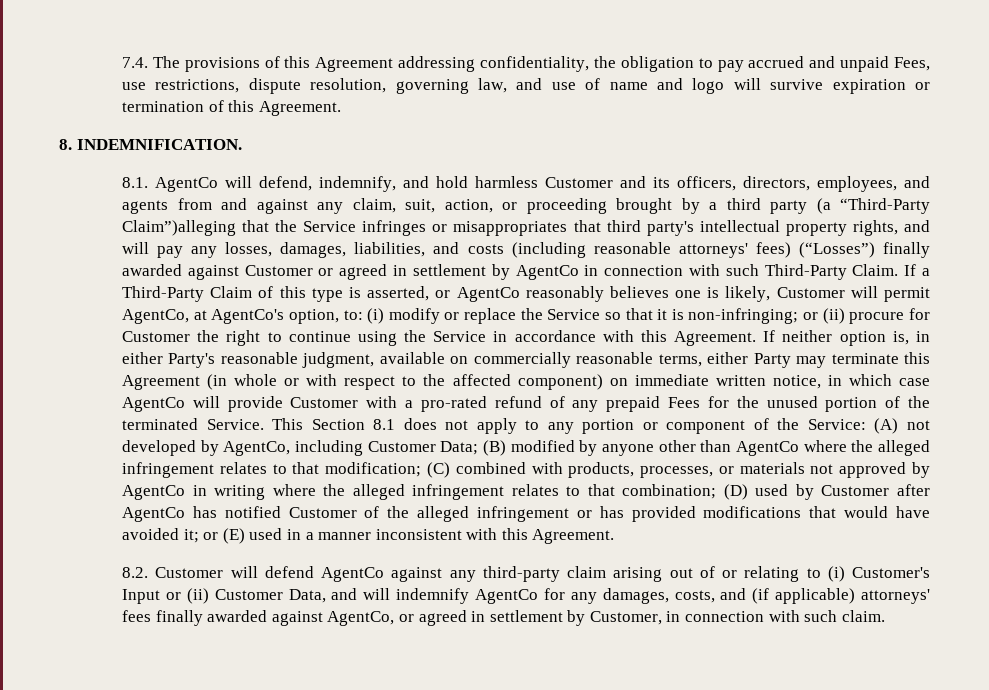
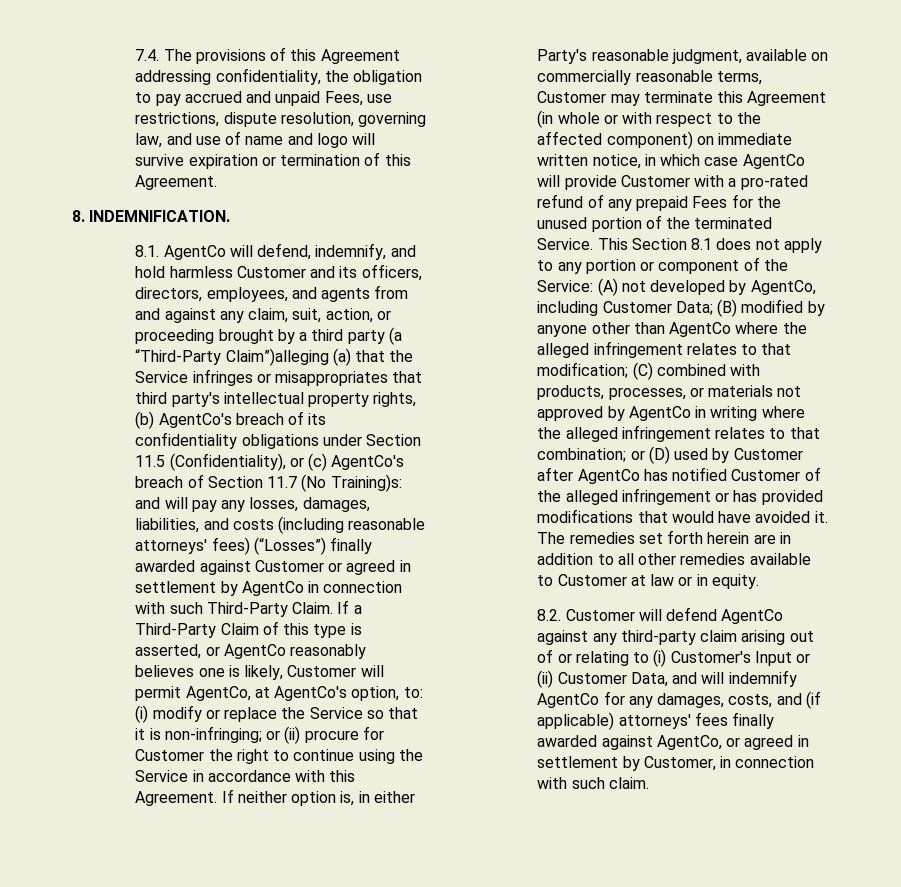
- 8.1. AgentCo will defend, indemnify, and hold harmless Customer and its officers, directors, employees, and agents from and against any claim, suit, action, or proceeding brought by a third party (a “Third-Party Claim”)alleging that the Service infringes or misappropriates that third party's intellectual property rights, and will pay any losses, damages, liabilities, and costs (including reasonable attorneys' fees) (“Losses”) finally awarded against Customer or agreed in settlement by AgentCo in connection with such Third-Party Claim.
+ 8.1. AgentCo will defend, indemnify, and hold harmless Customer and its officers, directors, employees, and agents from and against any claim, suit, action, or proceeding brought by a third party (a “Third-Party Claim”)alleging (a) that the Service infringes or misappropriates that third party's intellectual property rights, (b) AgentCo's breach of its confidentiality obligations under Section 11.5 (Confidentiality), or (c) AgentCo's breach of Section 11.7 (No Training)s: and will pay any losses, damages, liabilities, and costs (including reasonable attorneys' fees) (“Losses”) finally awarded against Customer or agreed in settlement by AgentCo in connection with such Third-Party Claim.
- If neither option is, in either Party's reasonable judgment, available on commercially reasonable terms, either Party may terminate this Agreement (in whole or with respect to the affected component) on immediate written notice, in which case AgentCo will provide Customer with a pro-rated refund of any prepaid Fees for the unused portion of the terminated Service.
+ If neither option is, in either Party's reasonable judgment, available on commercially reasonable terms, Customer may terminate this Agreement (in whole or with respect to the affected component) on immediate written notice, in which case AgentCo will provide Customer with a pro-rated refund of any prepaid Fees for the unused portion of the terminated Service.
- (D) used by Customer after AgentCo has notified Customer of the alleged infringement or has provided modifications that would have avoided it; or (E) used in a manner inconsistent with this Agreement.
+ or (D) used by Customer after AgentCo has notified Customer of the alleged infringement or has provided modifications that would have avoided it. The remedies set forth herein are in addition to all other remedies available to Customer at law or in equity.

